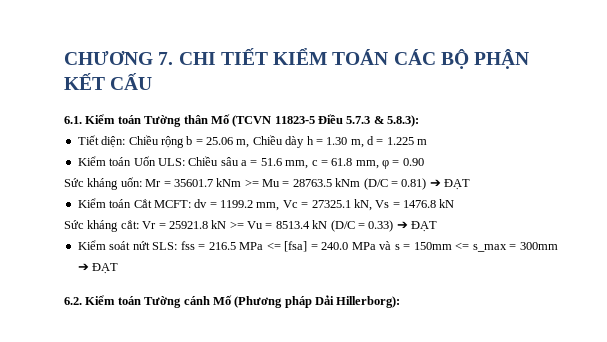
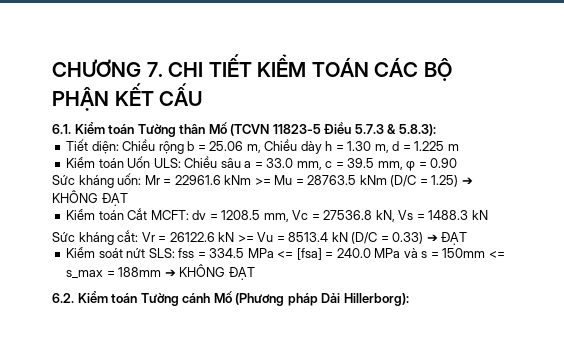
- Kiểm toán Uốn ULS: Chiều sâu a = 51.6 mm, c = 61.8 mm, φ = 0.90
+ Kiểm toán Uốn ULS: Chiều sâu a = 33.0 mm, c = 39.5 mm, φ = 0.90
- Sức kháng uốn: Mr = 35601.7 kNm >= Mu = 28763.5 kNm (D/C = 0.81) ➔ ĐẠT
+ Sức kháng uốn: Mr = 22961.6 kNm >= Mu = 28763.5 kNm (D/C = 1.25) ➔ KHÔNG ĐẠT
- Kiểm toán Cắt MCFT: dv = 1199.2 mm, Vc = 27325.1 kN, Vs = 1476.8 kN
+ Kiểm toán Cắt MCFT: dv = 1208.5 mm, Vc = 27536.8 kN, Vs = 1488.3 kN
- Sức kháng cắt: Vr = 25921.8 kN >= Vu = 8513.4 kN (D/C = 0.33) ➔ ĐẠT
+ Sức kháng cắt: Vr = 26122.6 kN >= Vu = 8513.4 kN (D/C = 0.33) ➔ ĐẠT
- Kiểm soát nứt SLS: fss = 216.5 MPa <= [fsa] = 240.0 MPa và s = 150mm <= s_max = 300mm ➔ ĐẠT
+ Kiểm soát nứt SLS: fss = 334.5 MPa <= [fsa] = 240.0 MPa và s = 150mm <= s_max = 188mm ➔ KHÔNG ĐẠT

